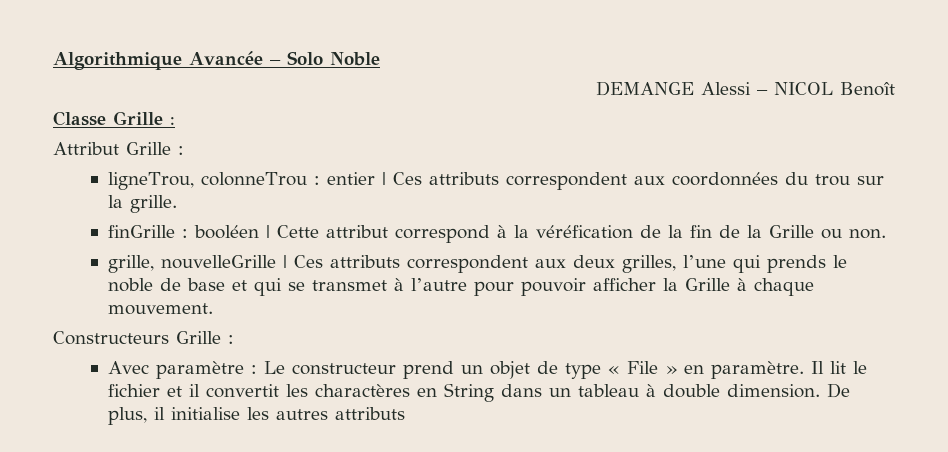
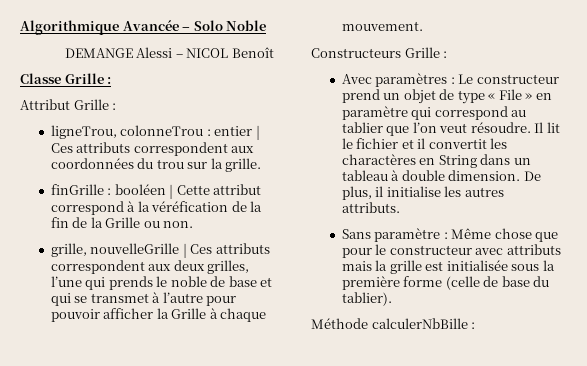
- Avec paramètre : Le constructeur prend un objet de type « File » en paramètre.
+ Avec paramètres : Le constructeur prend un objet de type « File » en paramètre qui correspond au tablier que l’on veut résoudre.
- De plus, il initialise les autres attributs
+ De plus, il initialise les autres attributs.
+ Sans paramètre : Même chose que pour le constructeur avec attributs mais la grille est initialisée sous la première forme (celle de base du tablier).
+ Méthode calculerNbBille :

